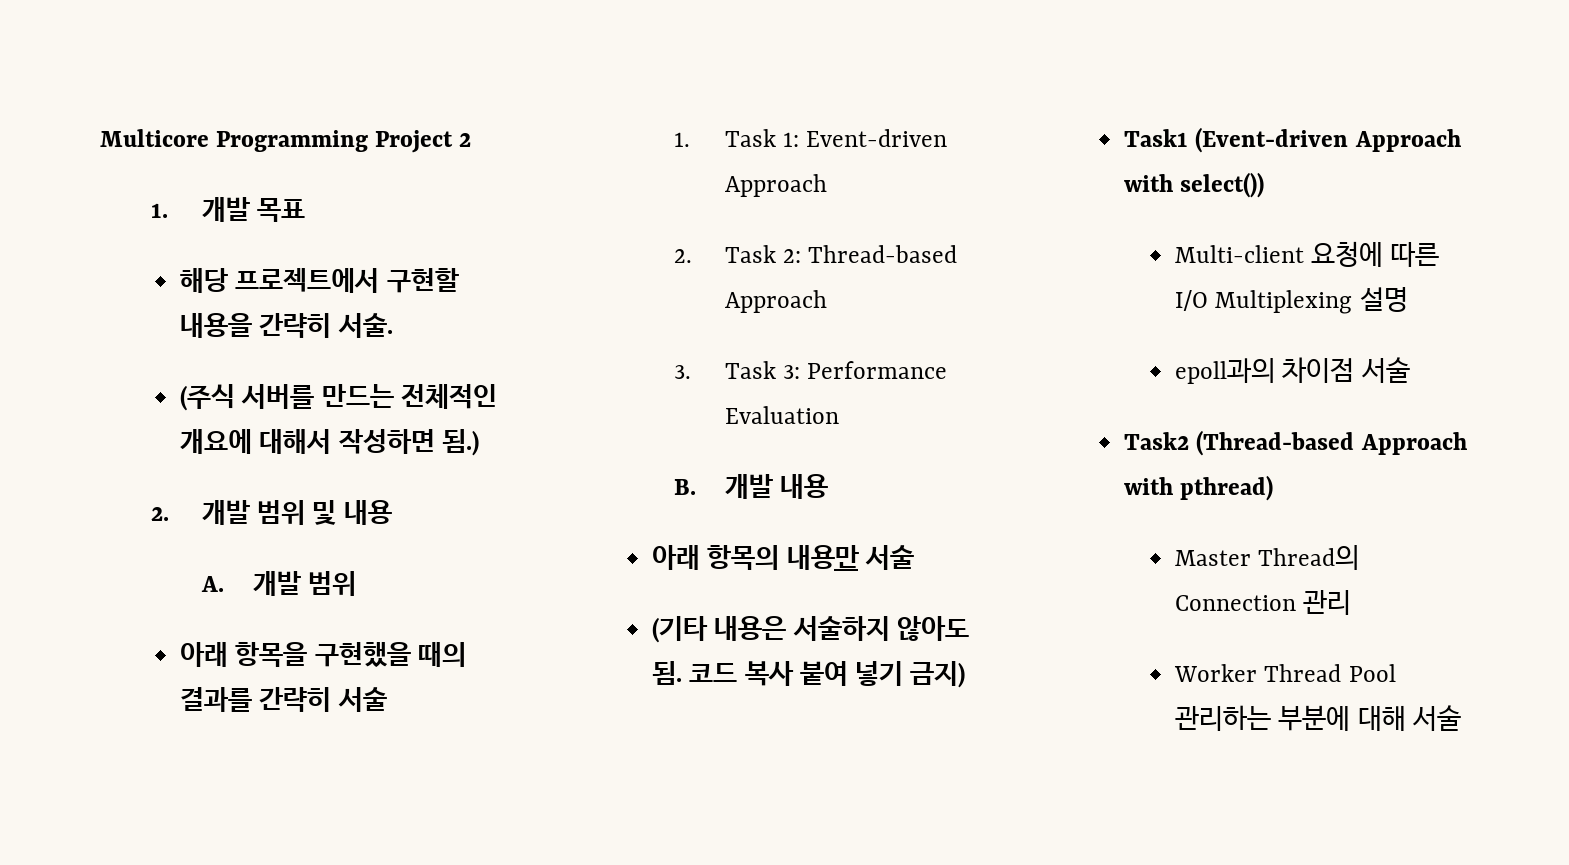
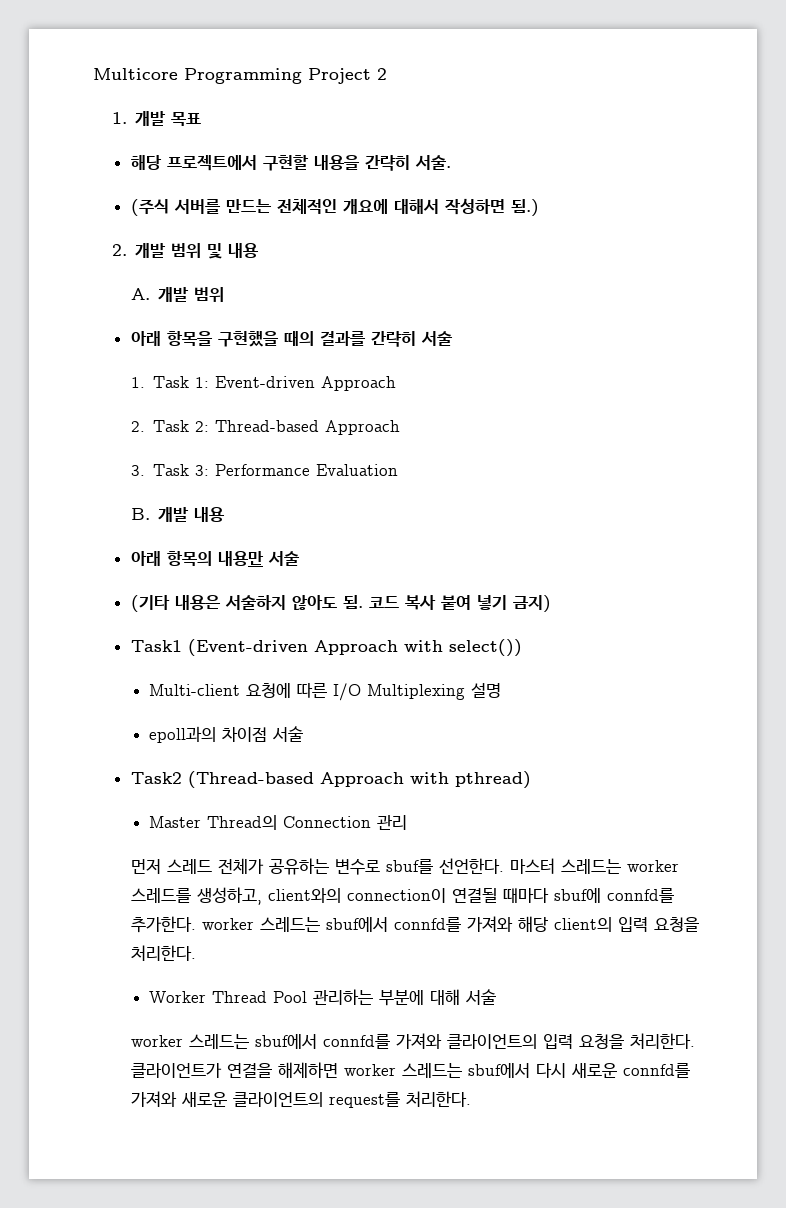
+ 먼저 스레드 전체가 공유하는 변수로 sbuf를 선언한다. 마스터 스레드는 worker 스레드를 생성하고, client와의 connection이 연결될 때마다 sbuf에 connfd를 추가한다. worker 스레드는 sbuf에서 connfd를 가져와 해당 client의 입력 요청을 처리한다.
+ worker 스레드는 sbuf에서 connfd를 가져와 클라이언트의 입력 요청을 처리한다. 클라이언트가 연결을 해제하면 worker 스레드는 sbuf에서 다시 새로운 connfd를 가져와 새로운 클라이언트의 request를 처리한다.

